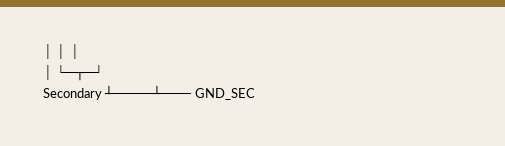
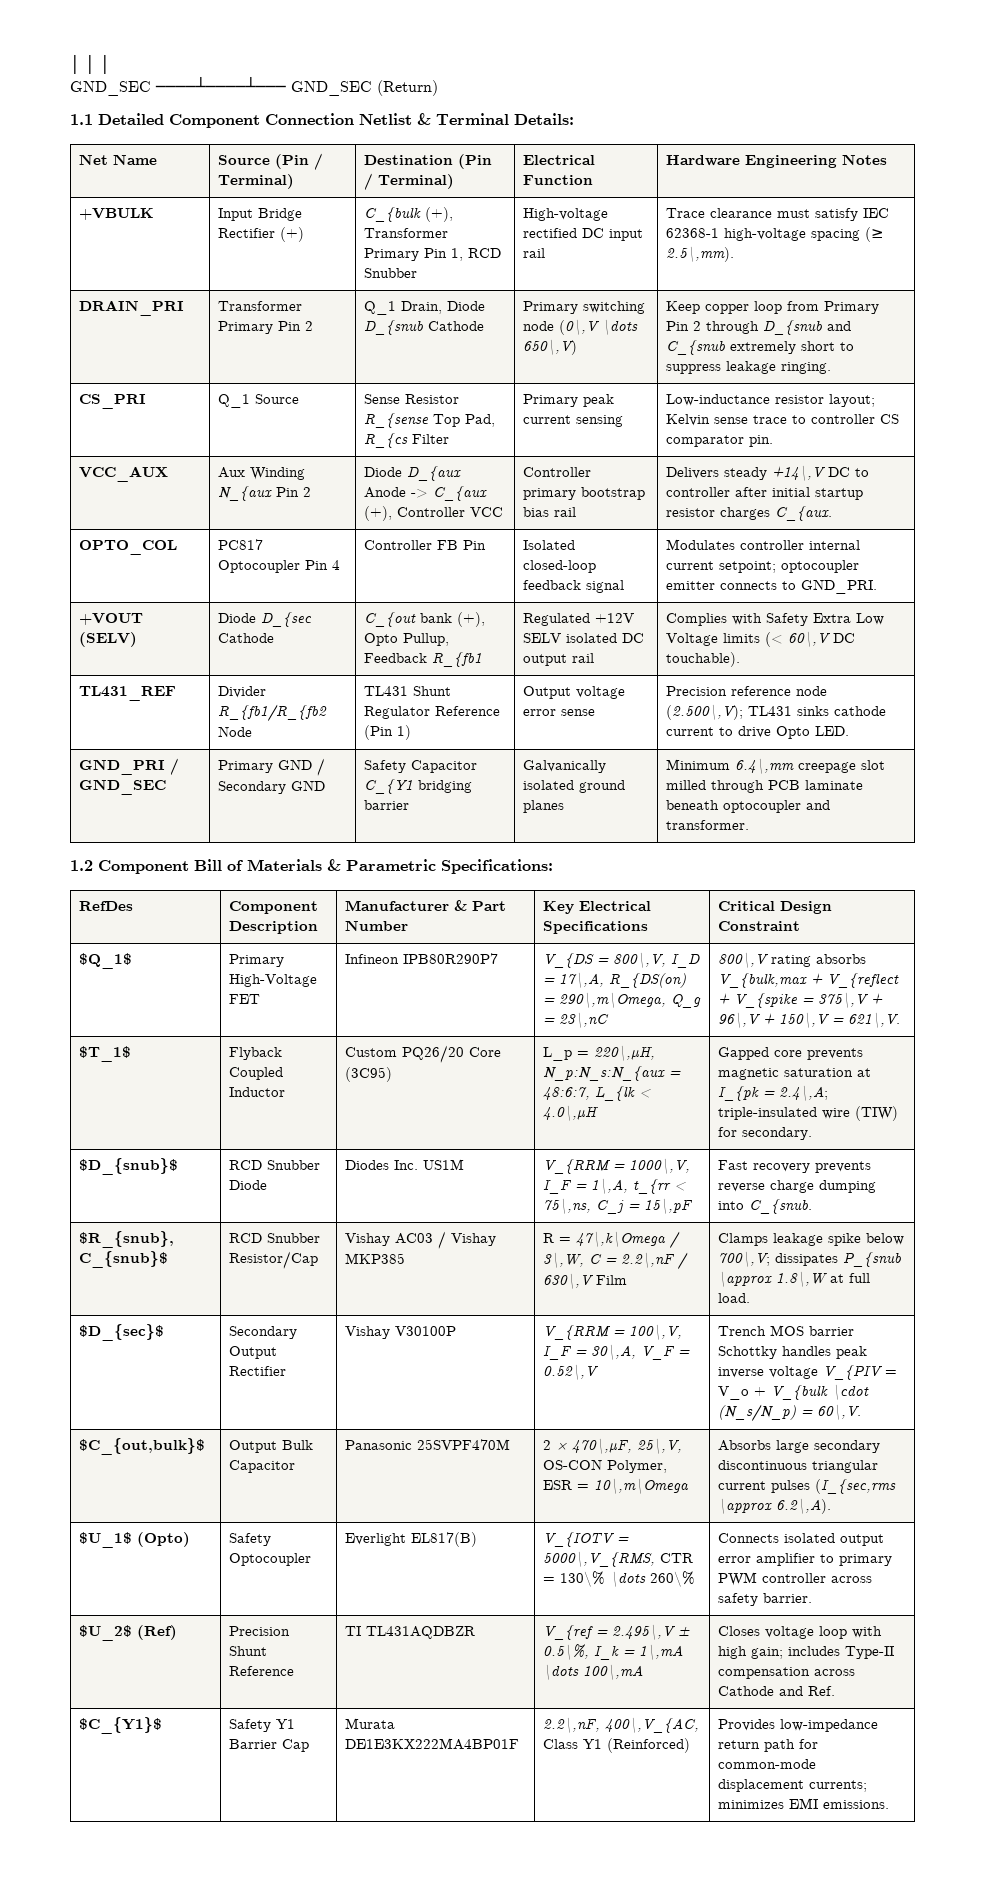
- │ └─┬─┘
- Secondary ┴────┴─── GND_SEC
+ GND_SEC ────┴────┴─── GND_SEC (Return)
+ 1.1 Detailed Component Connection Netlist & Terminal Details:
+ Net Name | Source (Pin / Terminal) | Destination (Pin / Terminal) | Electrical Function | Hardware Engineering Notes
+ +VBULK | Input Bridge Rectifier (+) | C_{bulk (+), Transformer Primary Pin 1, RCD Snubber | High-voltage rectified DC input rail | Trace clearance must satisfy IEC 62368-1 high-voltage spacing (≥ 2.5\,mm).
+ DRAIN_PRI | Transformer Primary Pin 2 | Q_1 Drain, Diode D_{snub Cathode | Primary switching node (0\,V \dots 650\,V) | Keep copper loop from Primary Pin 2 through D_{snub and C_{snub extremely short to suppress leakage ringing.
+ CS_PRI | Q_1 Source | Sense Resistor R_{sense Top Pad, R_{cs Filter | Primary peak current sensing | Low-inductance resistor layout; Kelvin sense trace to controller CS comparator pin.
+ VCC_AUX | Aux Winding N_{aux Pin 2 | Diode D_{aux Anode -> C_{aux (+), Controller VCC | Controller primary bootstrap bias rail | Delivers steady +14\,V DC to controller after initial startup resistor charges C_{aux.
+ OPTO_COL | PC817 Optocoupler Pin 4 | Controller FB Pin | Isolated closed-loop feedback signal | Modulates controller internal current setpoint; optocoupler emitter connects to GND_PRI.
+ +VOUT (SELV) | Diode D_{sec Cathode | C_{out bank (+), Opto Pullup, Feedback R_{fb1 | Regulated +12V SELV isolated DC output rail | Complies with Safety Extra Low Voltage limits (< 60\,V DC touchable).
+ TL431_REF | Divider R_{fb1/R_{fb2 Node | TL431 Shunt Regulator Reference (Pin 1) | Output voltage error sense | Precision reference node (2.500\,V); TL431 sinks cathode current to drive Opto LED.
+ GND_PRI / GND_SEC | Primary GND / Secondary GND | Safety Capacitor C_{Y1 bridging barrier | Galvanically isolated ground planes | Minimum 6.4\,mm creepage slot milled through PCB laminate beneath optocoupler and transformer.
+ 1.2 Component Bill of Materials & Parametric Specifications:
+ RefDes | Component Description | Manufacturer & Part Number | Key Electrical Specifications | Critical Design Constraint
+ $Q_1$ | Primary High-Voltage FET | Infineon IPB80R290P7 | V_{DS = 800\,V, I_D = 17\,A, R_{DS(on) = 290\,m\Omega, Q_g = 23\,nC | 800\,V rating absorbs V_{bulk,max + V_{reflect + V_{spike = 375\,V + 96\,V + 150\,V = 621\,V.
+ $T_1$ | Flyback Coupled Inductor | Custom PQ26/20 Core (3C95) | L_p = 220\,µH, N_p:N_s:N_{aux = 48:6:7, L_{lk < 4.0\,µH | Gapped core prevents magnetic saturation at I_{pk = 2.4\,A; triple-insulated wire (TIW) for secondary.
+ $D_{snub}$ | RCD Snubber Diode | Diodes Inc. US1M | V_{RRM = 1000\,V, I_F = 1\,A, t_{rr < 75\,ns, C_j = 15\,pF | Fast recovery prevents reverse charge dumping into C_{snub.
+ $R_{snub}, C_{snub}$ | RCD Snubber Resistor/Cap | Vishay AC03 / Vishay MKP385 | R = 47\,k\Omega / 3\,W, C = 2.2\,nF / 630\,V Film | Clamps leakage spike below 700\,V; dissipates P_{snub \approx 1.8\,W at full load.
+ $D_{sec}$ | Secondary Output Rectifier | Vishay V30100P | V_{RRM = 100\,V, I_F = 30\,A, V_F = 0.52\,V | Trench MOS barrier Schottky handles peak inverse voltage V_{PIV = V_o + V_{bulk \cdot (N_s/N_p) = 60\,V.
+ $C_{out,bulk}$ | Output Bulk Capacitor | Panasonic 25SVPF470M | 2 × 470\,µF, 25\,V, OS-CON Polymer, ESR = 10\,m\Omega | Absorbs large secondary discontinuous triangular current pulses (I_{sec,rms \approx 6.2\,A).
+ $U_1$ (Opto) | Safety Optocoupler | Everlight EL817(B) | V_{IOTV = 5000\,V_{RMS, CTR = 130\% \dots 260\% | Connects isolated output error amplifier to primary PWM controller across safety barrier.
+ $U_2$ (Ref) | Precision Shunt Reference | TI TL431AQDBZR | V_{ref = 2.495\,V ± 0.5\%, I_k = 1\,mA \dots 100\,mA | Closes voltage loop with high gain; includes Type-II compensation across Cathode and Ref.
+ $C_{Y1}$ | Safety Y1 Barrier Cap | Murata DE1E3KX222MA4BP01F | 2.2\,nF, 400\,V_{AC, Class Y1 (Reinforced) | Provides low-impedance return path for common-mode displacement currents; minimizes EMI emissions.

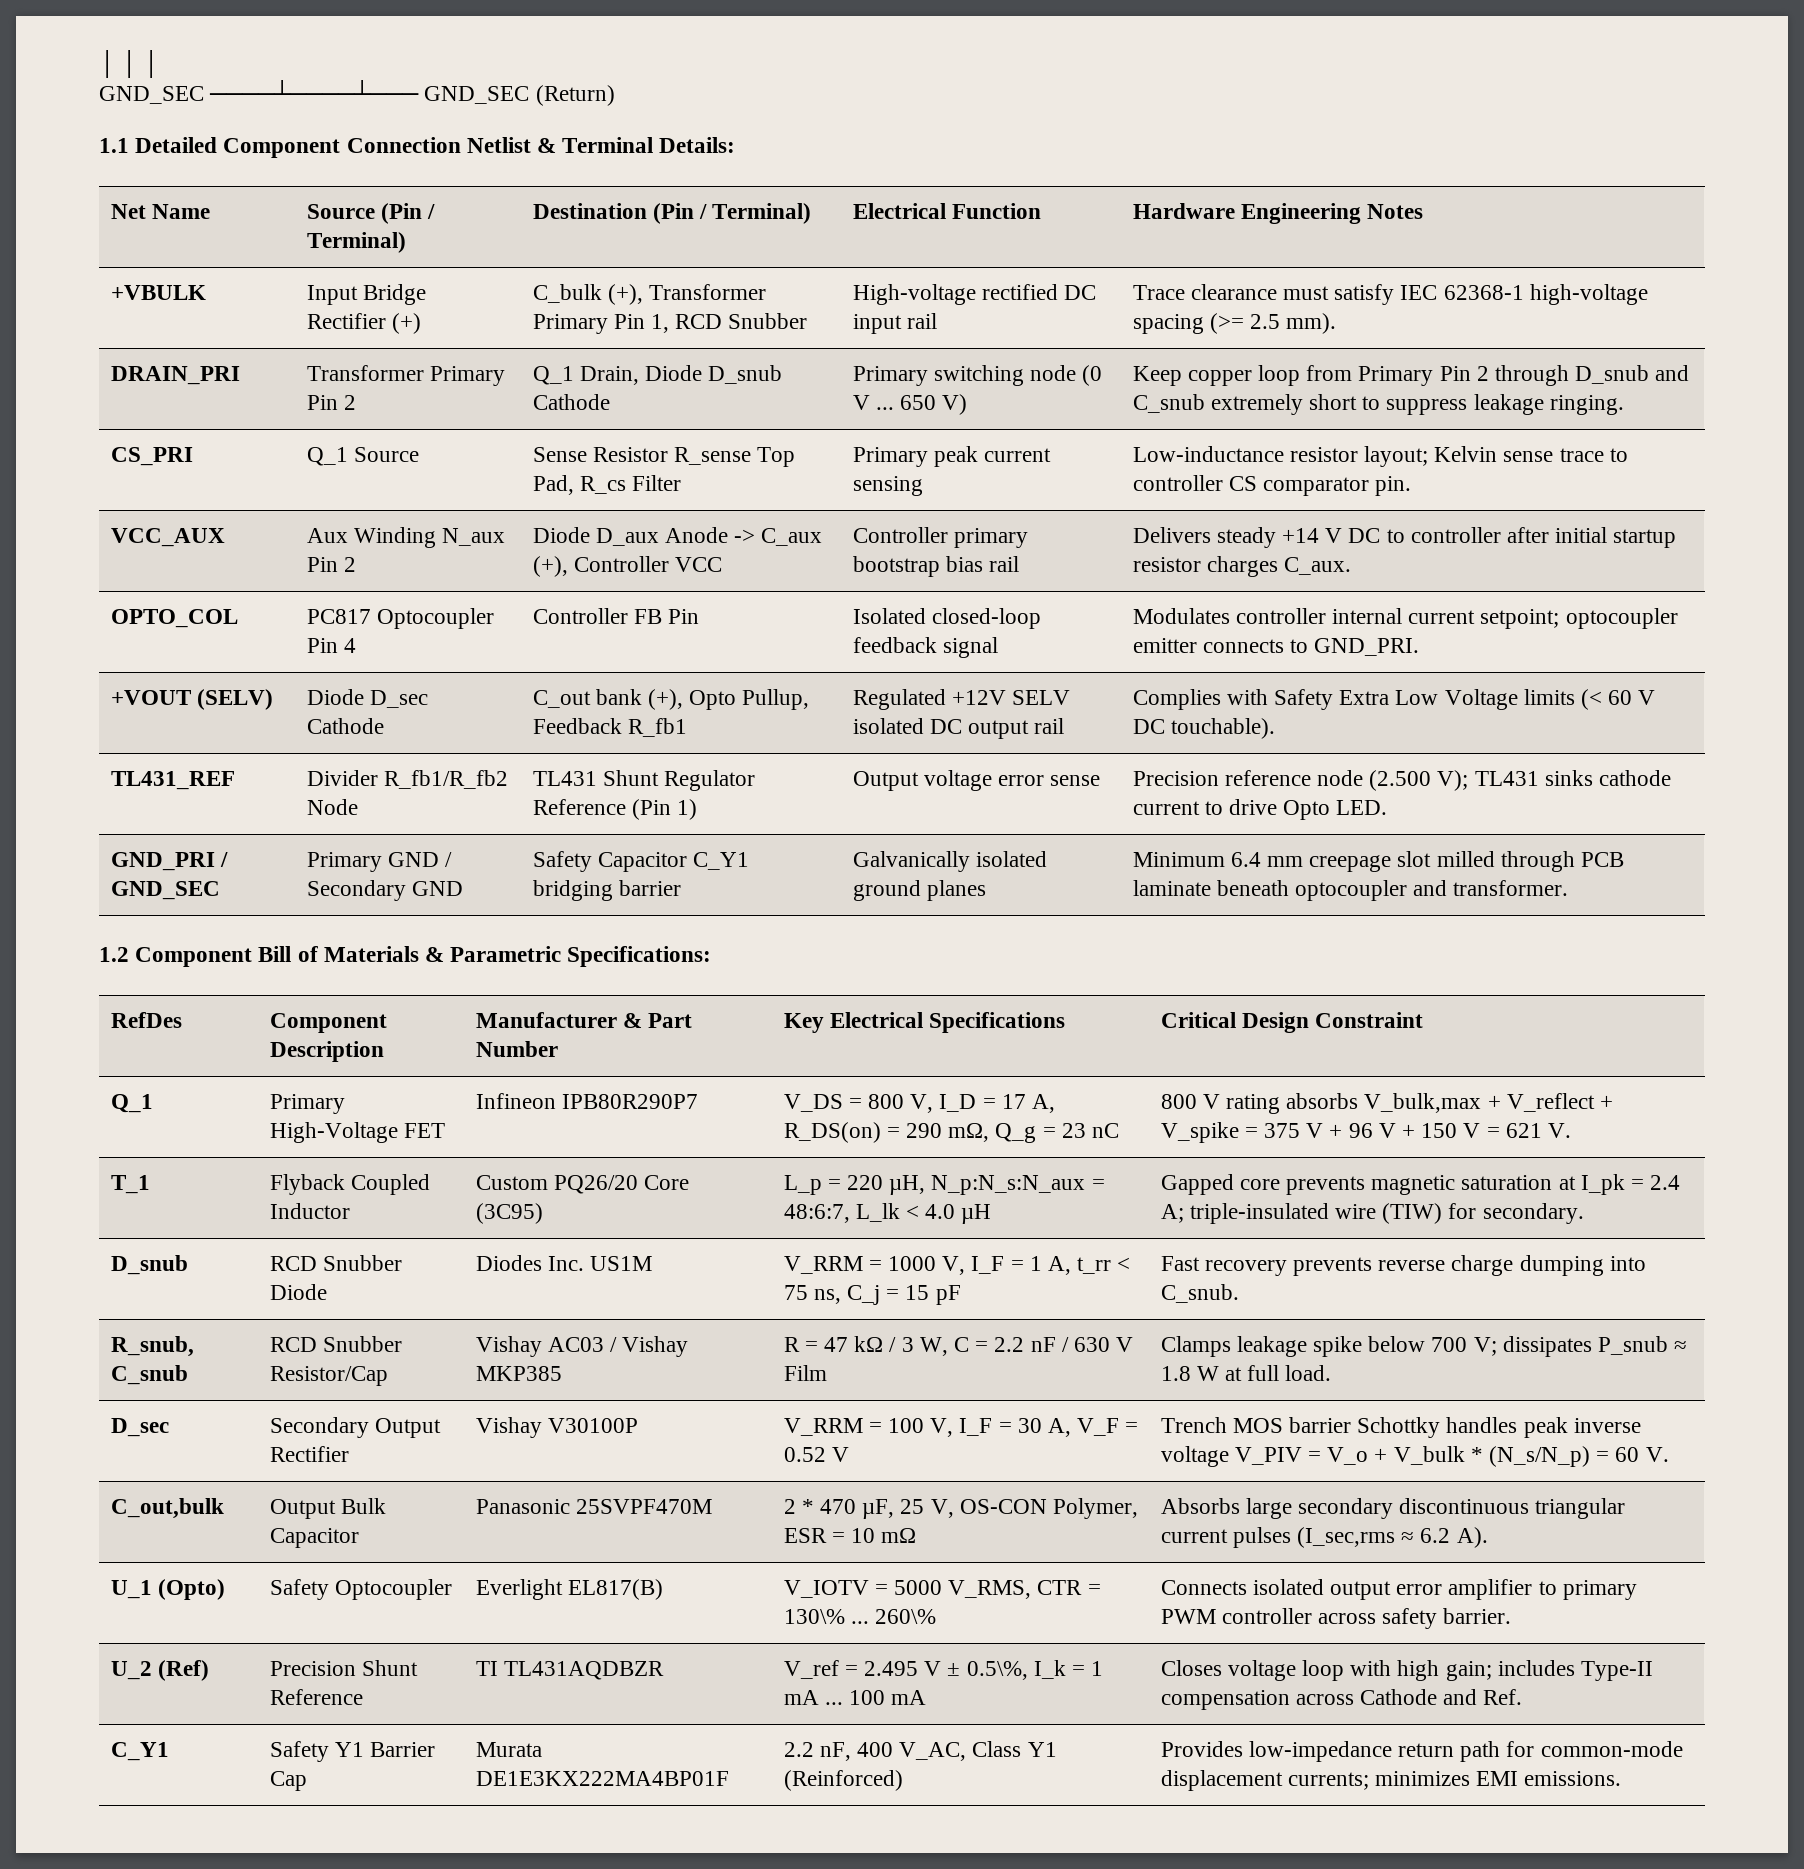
- +VBULK | Input Bridge Rectifier (+) | C_{bulk (+), Transformer Primary Pin 1, RCD Snubber | High-voltage rectified DC input rail | Trace clearance must satisfy IEC 62368-1 high-voltage spacing (≥ 2.5\,mm).
+ +VBULK | Input Bridge Rectifier (+) | C_bulk (+), Transformer Primary Pin 1, RCD Snubber | High-voltage rectified DC input rail | Trace clearance must satisfy IEC 62368-1 high-voltage spacing (>= 2.5 mm).
- DRAIN_PRI | Transformer Primary Pin 2 | Q_1 Drain, Diode D_{snub Cathode | Primary switching node (0\,V \dots 650\,V) | Keep copper loop from Primary Pin 2 through D_{snub and C_{snub extremely short to suppress leakage ringing.
+ DRAIN_PRI | Transformer Primary Pin 2 | Q_1 Drain, Diode D_snub Cathode | Primary switching node (0 V ... 650 V) | Keep copper loop from Primary Pin 2 through D_snub and C_snub extremely short to suppress leakage ringing.
- CS_PRI | Q_1 Source | Sense Resistor R_{sense Top Pad, R_{cs Filter | Primary peak current sensing | Low-inductance resistor layout; Kelvin sense trace to controller CS comparator pin.
+ CS_PRI | Q_1 Source | Sense Resistor R_sense Top Pad, R_cs Filter | Primary peak current sensing | Low-inductance resistor layout; Kelvin sense trace to controller CS comparator pin.
- VCC_AUX | Aux Winding N_{aux Pin 2 | Diode D_{aux Anode -> C_{aux (+), Controller VCC | Controller primary bootstrap bias rail | Delivers steady +14\,V DC to controller after initial startup resistor charges C_{aux.
+ VCC_AUX | Aux Winding N_aux Pin 2 | Diode D_aux Anode -> C_aux (+), Controller VCC | Controller primary bootstrap bias rail | Delivers steady +14 V DC to controller after initial startup resistor charges C_aux.
- +VOUT (SELV) | Diode D_{sec Cathode | C_{out bank (+), Opto Pullup, Feedback R_{fb1 | Regulated +12V SELV isolated DC output rail | Complies with Safety Extra Low Voltage limits (< 60\,V DC touchable).
+ +VOUT (SELV) | Diode D_sec Cathode | C_out bank (+), Opto Pullup, Feedback R_fb1 | Regulated +12V SELV isolated DC output rail | Complies with Safety Extra Low Voltage limits (< 60 V DC touchable).
- TL431_REF | Divider R_{fb1/R_{fb2 Node | TL431 Shunt Regulator Reference (Pin 1) | Output voltage error sense | Precision reference node (2.500\,V); TL431 sinks cathode current to drive Opto LED.
+ TL431_REF | Divider R_fb1/R_fb2 Node | TL431 Shunt Regulator Reference (Pin 1) | Output voltage error sense | Precision reference node (2.500 V); TL431 sinks cathode current to drive Opto LED.
- GND_PRI / GND_SEC | Primary GND / Secondary GND | Safety Capacitor C_{Y1 bridging barrier | Galvanically isolated ground planes | Minimum 6.4\,mm creepage slot milled through PCB laminate beneath optocoupler and transformer.
+ GND_PRI / GND_SEC | Primary GND / Secondary GND | Safety Capacitor C_Y1 bridging barrier | Galvanically isolated ground planes | Minimum 6.4 mm creepage slot milled through PCB laminate beneath optocoupler and transformer.
  RefDes | Component Description | Manufacturer & Part Number | Key Electrical Specifications | Critical Design Constraint
- $Q_1$
+ Q_1
- V_{DS = 800\,V, I_D = 17\,A, R_{DS(on) = 290\,m\Omega, Q_g = 23\,nC | 800\,V rating absorbs V_{bulk,max + V_{reflect + V_{spike = 375\,V + 96\,V + 150\,V = 621\,V.
- $T_1$ | Flyback Coupled Inductor | Custom PQ26/20 Core (3C95) | L_p = 220\,µH, N_p:N_s:N_{aux = 48:6:7, L_{lk < 4.0\,µH | Gapped core prevents magnetic saturation at I_{pk = 2.4\,A; triple-insulated wire (TIW) for secondary.
+ V_DS = 800 V, I_D = 17 A, R_DS(on) = 290 mΩ, Q_g = 23 nC | 800 V rating absorbs V_bulk,max + V_reflect + V_spike = 375 V + 96 V + 150 V = 621 V.
+ T_1 | Flyback Coupled Inductor | Custom PQ26/20 Core (3C95) | L_p = 220 µH, N_p:N_s:N_aux = 48:6:7, L_lk < 4.0 µH | Gapped core prevents magnetic saturation at I_pk = 2.4 A; triple-insulated wire (TIW) for secondary.
- $D_{snub}$ | RCD Snubber Diode | Diodes Inc. US1M | V_{RRM = 1000\,V, I_F = 1\,A, t_{rr < 75\,ns, C_j = 15\,pF | Fast recovery prevents reverse charge dumping into C_{snub.
- $R_{snub}, C_{snub}$ | RCD Snubber Resistor/Cap | Vishay AC03 / Vishay MKP385 | R = 47\,k\Omega / 3\,W, C = 2.2\,nF / 630\,V Film | Clamps leakage spike below 700\,V; dissipates P_{snub \approx 1.8\,W at full load.
+ D_snub | RCD Snubber Diode | Diodes Inc. US1M | V_RRM = 1000 V, I_F = 1 A, t_rr < 75 ns, C_j = 15 pF | Fast recovery prevents reverse charge dumping into C_snub.
+ R_snub, C_snub | RCD Snubber Resistor/Cap | Vishay AC03 / Vishay MKP385 | R = 47 kΩ / 3 W, C = 2.2 nF / 630 V Film | Clamps leakage spike below 700 V; dissipates P_snub ≈ 1.8 W at full load.
- $D_{sec}$ | Secondary Output Rectifier | Vishay V30100P | V_{RRM = 100\,V, I_F = 30\,A, V_F = 0.52\,V | Trench MOS barrier Schottky handles peak inverse voltage V_{PIV = V_o + V_{bulk \cdot (N_s/N_p) = 60\,V.
- $C_{out,bulk}$ | Output Bulk Capacitor | Panasonic 25SVPF470M | 2 × 470\,µF, 25\,V, OS-CON Polymer, ESR = 10\,m\Omega | Absorbs large secondary discontinuous triangular current pulses (I_{sec,rms \approx 6.2\,A).
- $U_1$ (Opto) | Safety Optocoupler | Everlight EL817(B) | V_{IOTV = 5000\,V_{RMS, CTR = 130\% \dots 260\% | Connects isolated output error amplifier to primary PWM controller across safety barrier.
+ D_sec | Secondary Output Rectifier | Vishay V30100P | V_RRM = 100 V, I_F = 30 A, V_F = 0.52 V | Trench MOS barrier Schottky handles peak inverse voltage V_PIV = V_o + V_bulk * (N_s/N_p) = 60 V.
+ C_out,bulk | Output Bulk Capacitor | Panasonic 25SVPF470M | 2 * 470 µF, 25 V, OS-CON Polymer, ESR = 10 mΩ | Absorbs large secondary discontinuous triangular current pulses (I_sec,rms ≈ 6.2 A).
+ U_1 (Opto) | Safety Optocoupler | Everlight EL817(B) | V_IOTV = 5000 V_RMS, CTR = 130\% ... 260\% | Connects isolated output error amplifier to primary PWM controller across safety barrier.
- $U_2$ (Ref) | Precision Shunt Reference | TI TL431AQDBZR | V_{ref = 2.495\,V ± 0.5\%, I_k = 1\,mA \dots 100\,mA | Closes voltage loop with high gain; includes Type-II compensation across Cathode and Ref.
+ U_2 (Ref) | Precision Shunt Reference | TI TL431AQDBZR | V_ref = 2.495 V ± 0.5\%, I_k = 1 mA ... 100 mA | Closes voltage loop with high gain; includes Type-II compensation across Cathode and Ref.
- $C_{Y1}$ | Safety Y1 Barrier Cap | Murata DE1E3KX222MA4BP01F | 2.2\,nF, 400\,V_{AC, Class Y1 (Reinforced) | Provides low-impedance return path for common-mode displacement currents; minimizes EMI emissions.
+ C_Y1 | Safety Y1 Barrier Cap | Murata DE1E3KX222MA4BP01F | 2.2 nF, 400 V_AC, Class Y1 (Reinforced) | Provides low-impedance return path for common-mode displacement currents; minimizes EMI emissions.

